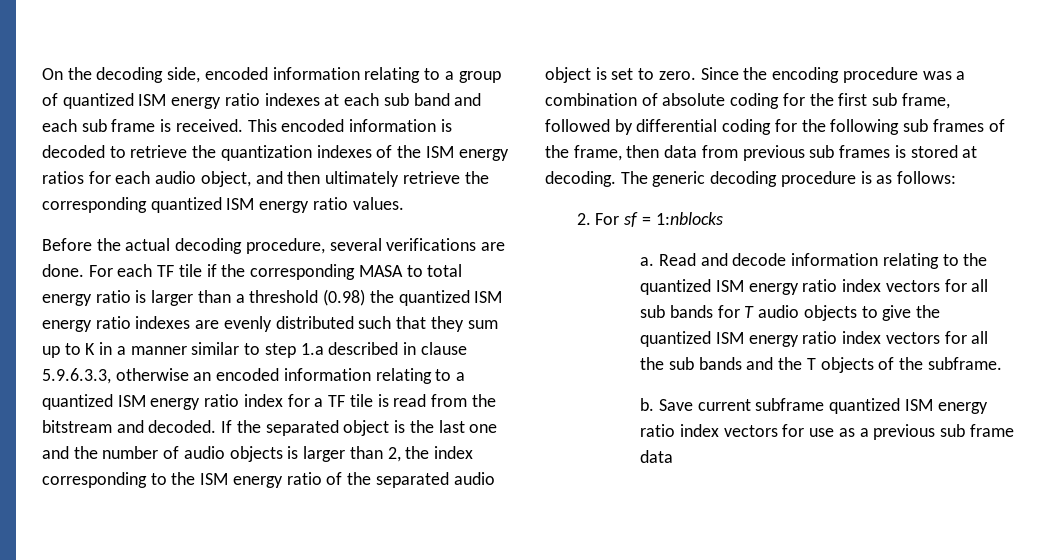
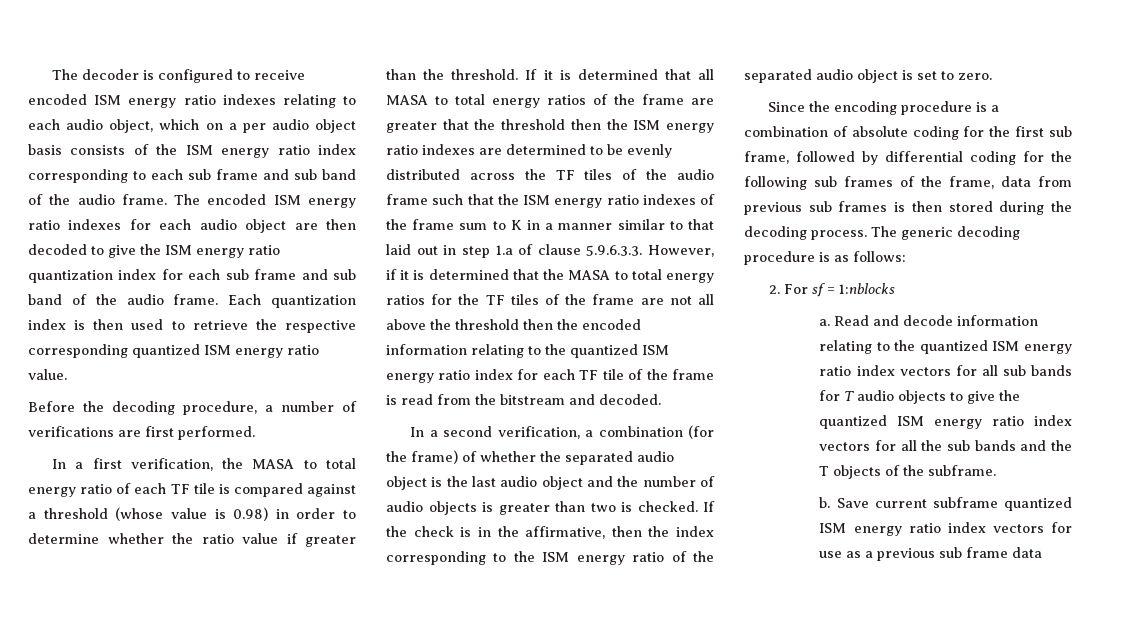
- On the decoding side, encoded information relating to a group of quantized ISM energy ratio indexes at each sub band and each sub frame is received. This encoded information is decoded to retrieve the quantization indexes of the ISM energy ratios for each audio object, and then ultimately retrieve the corresponding quantized ISM energy ratio values.
+ The decoder is configured to receive encoded ISM energy ratio indexes relating to each audio object, which on a per audio object basis consists of the ISM energy ratio index corresponding to each sub frame and sub band of the audio frame. The encoded ISM energy ratio indexes for each audio object are then decoded to give the ISM energy ratio quantization index for each sub frame and sub band of the audio frame. Each quantization index is then used to retrieve the respective corresponding quantized ISM energy ratio value.
- Before the actual decoding procedure, several verifications are done. For each TF tile if the corresponding MASA to total energy ratio is larger than a threshold (0.98) the quantized ISM energy ratio indexes are evenly distributed such that they sum up to K in a manner similar to step 1.a described in clause 5.9.6.3.3, otherwise an encoded information relating to a quantized ISM energy ratio index for a TF tile is read from the bitstream and decoded. If the separated object is the last one and the number of audio objects is larger than 2, the index corresponding to the ISM energy ratio of the separated audio object is set to zero. Since the encoding procedure was a combination of absolute coding for the first sub frame, followed by differential coding for the following sub frames of the frame, then data from previous sub frames is stored at decoding.
+ Before the decoding procedure, a number of verifications are first performed.
+ In a first verification, the MASA to total energy ratio of each TF tile is compared against a threshold (whose value is 0.98) in order to determine whether the ratio value if greater than the threshold. If it is determined that all MASA to total energy ratios of the frame are greater that the threshold then the ISM energy ratio indexes are determined to be evenly distributed across the TF tiles of the audio frame such that the ISM energy ratio indexes of the frame sum to K in a manner similar to that laid out in step 1.a of clause 5.9.6.3.3. However, if it is determined that the MASA to total energy ratios for the TF tiles of the frame are not all above the threshold then the encoded information relating to the quantized ISM energy ratio index for each TF tile of the frame is read from the bitstream and decoded.
+ In a second verification, a combination (for the frame) of whether the separated audio object is the last audio object and the number of audio objects is greater than two is checked. If the check is in the affirmative, then the index corresponding to the ISM energy ratio of the separated audio object is set to zero.
+ Since the encoding procedure is a combination of absolute coding for the first sub frame, followed by differential coding for the following sub frames of the frame, data from previous sub frames is then stored during the decoding process.

